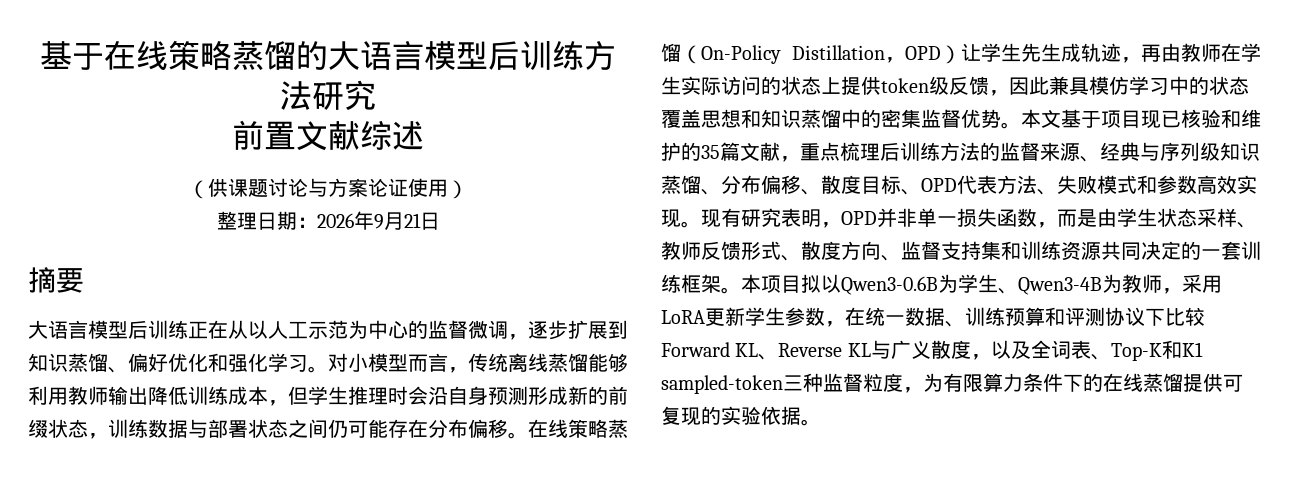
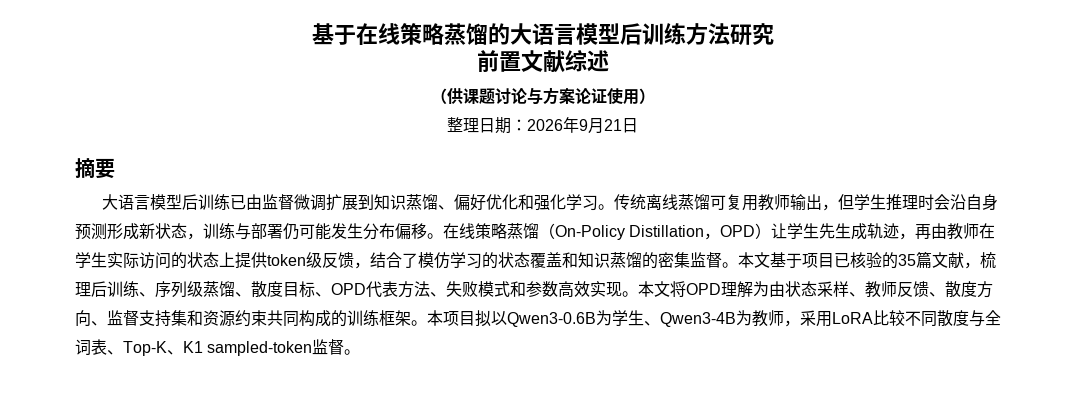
- 大语言模型后训练正在从以人工示范为中心的监督微调，逐步扩展到知识蒸馏、偏好优化和强化学习。
+ 大语言模型后训练已由监督微调扩展到知识蒸馏、偏好优化和强化学习。
- 对小模型而言，传统离线蒸馏能够利用教师输出降低训练成本，但学生推理时会沿自身预测形成新的前缀状态，训练数据与部署状态之间仍可能存在分布偏移。
+ 传统离线蒸馏可复用教师输出，但学生推理时会沿自身预测形成新状态，训练与部署仍可能发生分布偏移。
- 在线策略蒸馏（On-Policy Distillation，OPD）让学生先生成轨迹，再由教师在学生实际访问的状态上提供token级反馈，因此兼具模仿学习中的状态覆盖思想和知识蒸馏中的密集监督优势。
+ 在线策略蒸馏（On-Policy Distillation，OPD）让学生先生成轨迹，再由教师在学生实际访问的状态上提供token级反馈，结合了模仿学习的状态覆盖和知识蒸馏的密集监督。
- 本文基于项目现已核验和维护的35篇文献，重点梳理后训练方法的监督来源、经典与序列级知识蒸馏、分布偏移、散度目标、OPD代表方法、失败模式和参数高效实现。
+ 本文基于项目已核验的35篇文献，梳理后训练、序列级蒸馏、散度目标、OPD代表方法、失败模式和参数高效实现。
- 现有研究表明，OPD并非单一损失函数，而是由学生状态采样、教师反馈形式、散度方向、监督支持集和训练资源共同决定的一套训练框架。
+ 本文将OPD理解为由状态采样、教师反馈、散度方向、监督支持集和资源约束共同构成的训练框架。
- 本项目拟以Qwen3-0.6B为学生、Qwen3-4B为教师，采用LoRA更新学生参数，在统一数据、训练预算和评测协议下比较Forward KL、Reverse KL与广义散度，以及全词表、Top-K和K1 sampled-token三种监督粒度，为有限算力条件下的在线蒸馏提供可复现的实验依据。
+ 本项目拟以Qwen3-0.6B为学生、Qwen3-4B为教师，采用LoRA比较不同散度与全词表、Top-K、K1 sampled-token监督。

